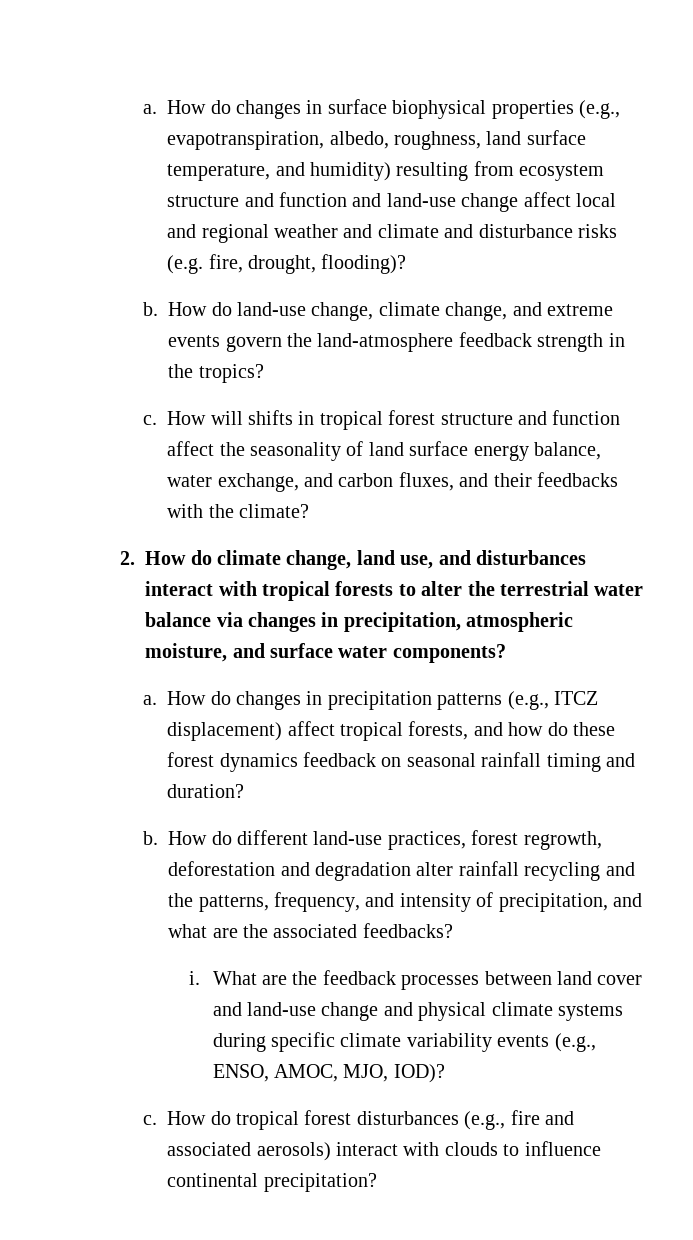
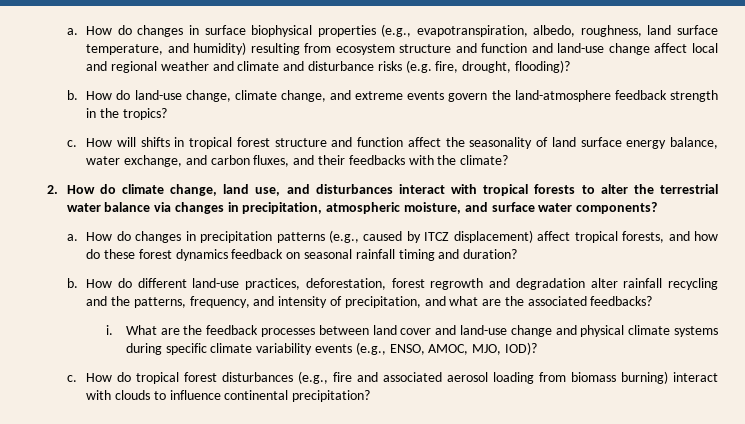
- How do changes in precipitation patterns (e.g., ITCZ displacement) affect tropical forests, and how do these forest dynamics feedback on seasonal rainfall timing and duration?
+ How do changes in precipitation patterns (e.g., caused by ITCZ displacement) affect tropical forests, and how do these forest dynamics feedback on seasonal rainfall timing and duration?
- How do different land-use practices, forest regrowth, deforestation and degradation alter rainfall recycling and the patterns, frequency, and intensity of precipitation, and what are the associated feedbacks?
+ How do different land-use practices, deforestation, forest regrowth and degradation alter rainfall recycling and the patterns, frequency, and intensity of precipitation, and what are the associated feedbacks?
- How do tropical forest disturbances (e.g., fire and associated aerosols) interact with clouds to influence continental precipitation?
+ How do tropical forest disturbances (e.g., fire and associated aerosol loading from biomass burning) interact with clouds to influence continental precipitation?

